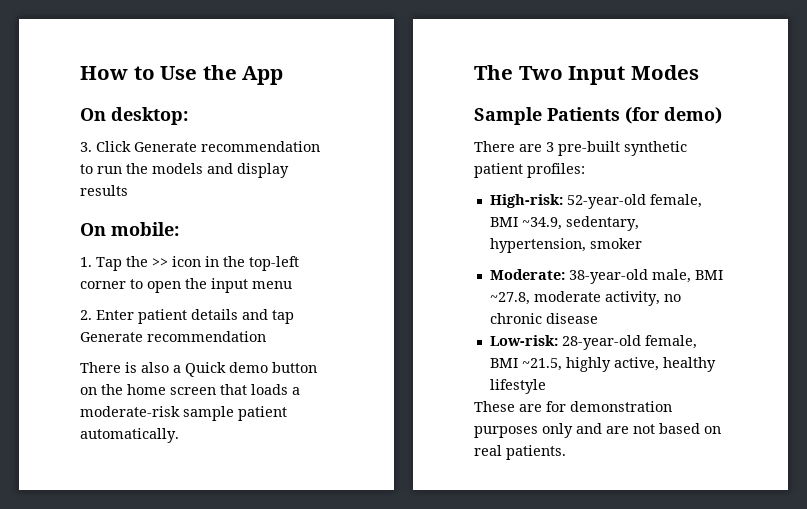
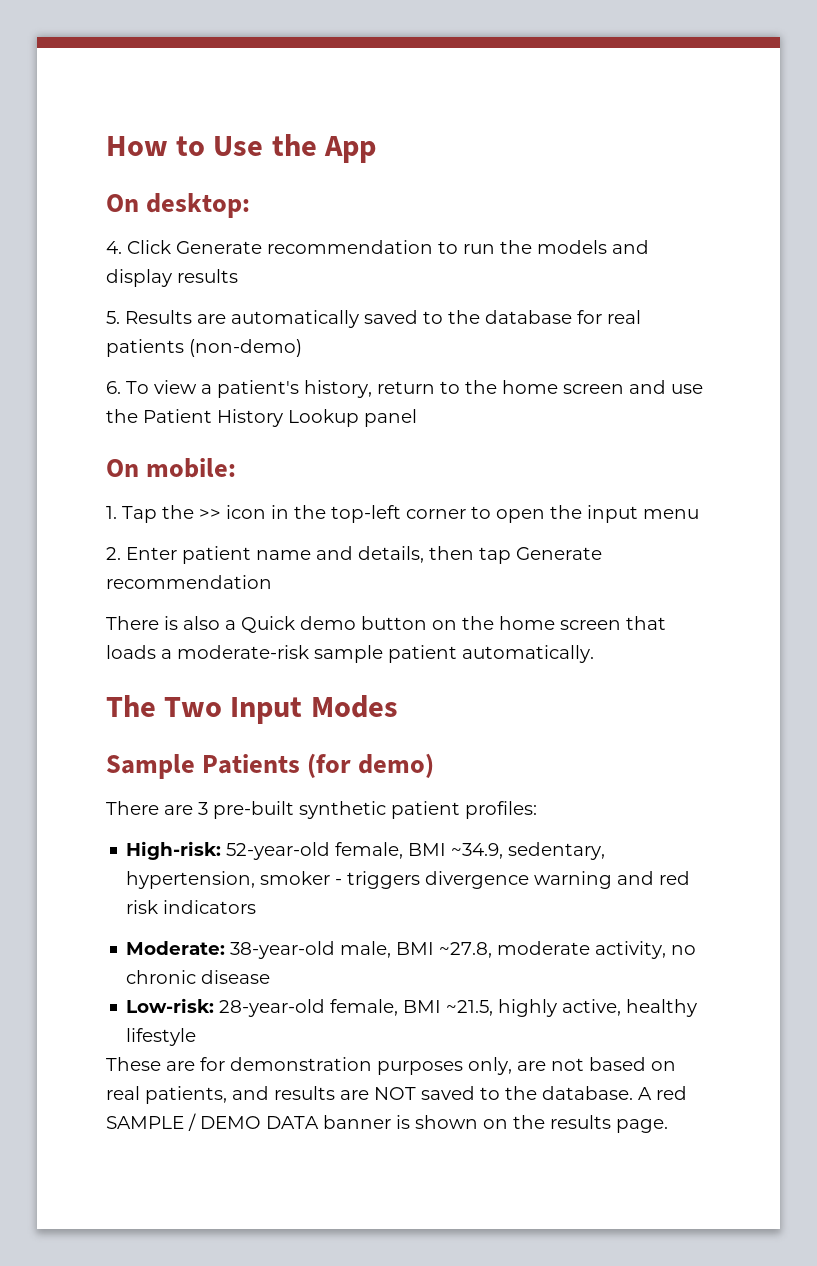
- 3. Click Generate recommendation to run the models and display results
+ 4. Click Generate recommendation to run the models and display results
+ 5. Results are automatically saved to the database for real patients (non-demo)
+ 6. To view a patient's history, return to the home screen and use the Patient History Lookup panel
- 2. Enter patient details and tap Generate recommendation
+ 2. Enter patient name and details, then tap Generate recommendation
- High-risk: 52-year-old female, BMI ~34.9, sedentary, hypertension, smoker
+ High-risk: 52-year-old female, BMI ~34.9, sedentary, hypertension, smoker - triggers divergence warning and red risk indicators
- These are for demonstration purposes only and are not based on real patients.
+ These are for demonstration purposes only, are not based on real patients, and results are NOT saved to the database. A red SAMPLE / DEMO DATA banner is shown on the results page.

